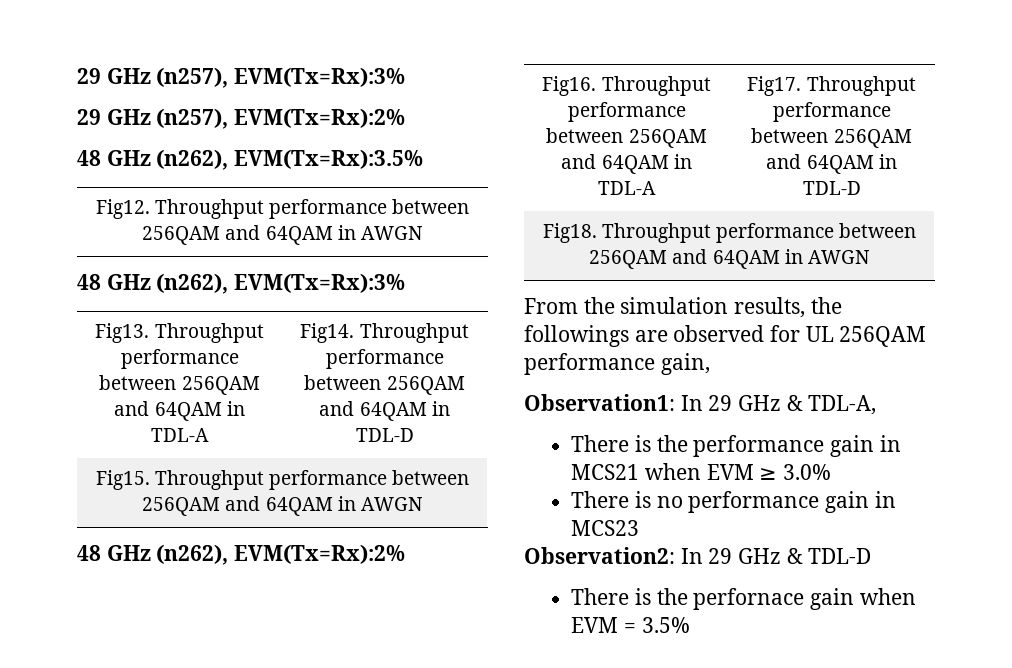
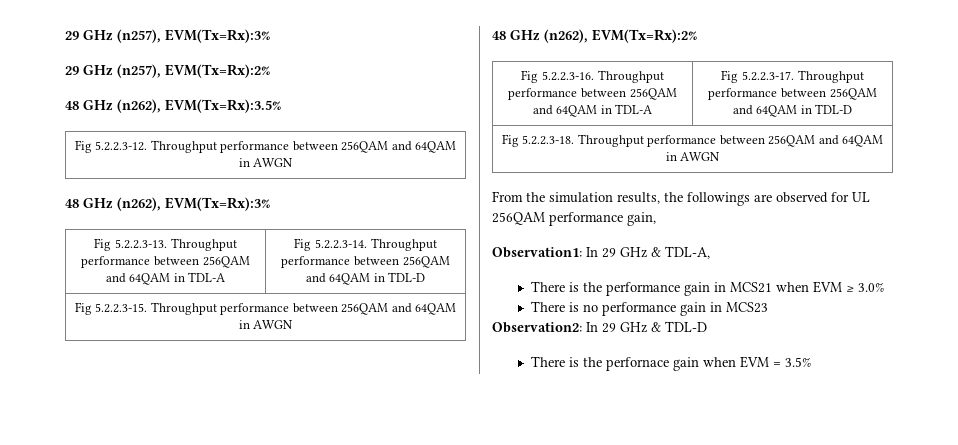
- Fig12. Throughput performance between 256QAM and 64QAM in AWGN
+ Fig 5.2.2.3-12. Throughput performance between 256QAM and 64QAM in AWGN
- Fig13. Throughput performance between 256QAM and 64QAM in TDL-A | Fig14. Throughput performance between 256QAM and 64QAM in TDL-D
- Fig15. Throughput performance between 256QAM and 64QAM in AWGN
+ Fig 5.2.2.3-13. Throughput performance between 256QAM and 64QAM in TDL-A | Fig 5.2.2.3-14. Throughput performance between 256QAM and 64QAM in TDL-D
+ Fig 5.2.2.3-15. Throughput performance between 256QAM and 64QAM in AWGN
- Fig16. Throughput performance between 256QAM and 64QAM in TDL-A | Fig17. Throughput performance between 256QAM and 64QAM in TDL-D
- Fig18. Throughput performance between 256QAM and 64QAM in AWGN
+ Fig 5.2.2.3-16. Throughput performance between 256QAM and 64QAM in TDL-A | Fig 5.2.2.3-17. Throughput performance between 256QAM and 64QAM in TDL-D
+ Fig 5.2.2.3-18. Throughput performance between 256QAM and 64QAM in AWGN

